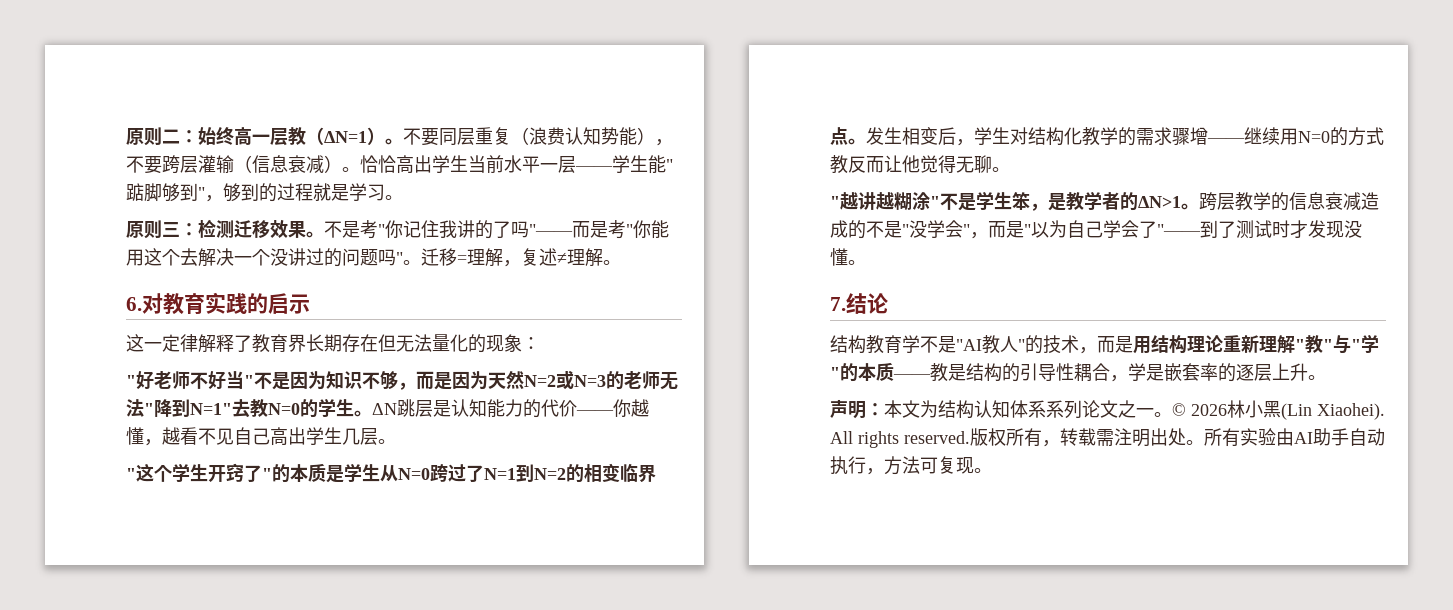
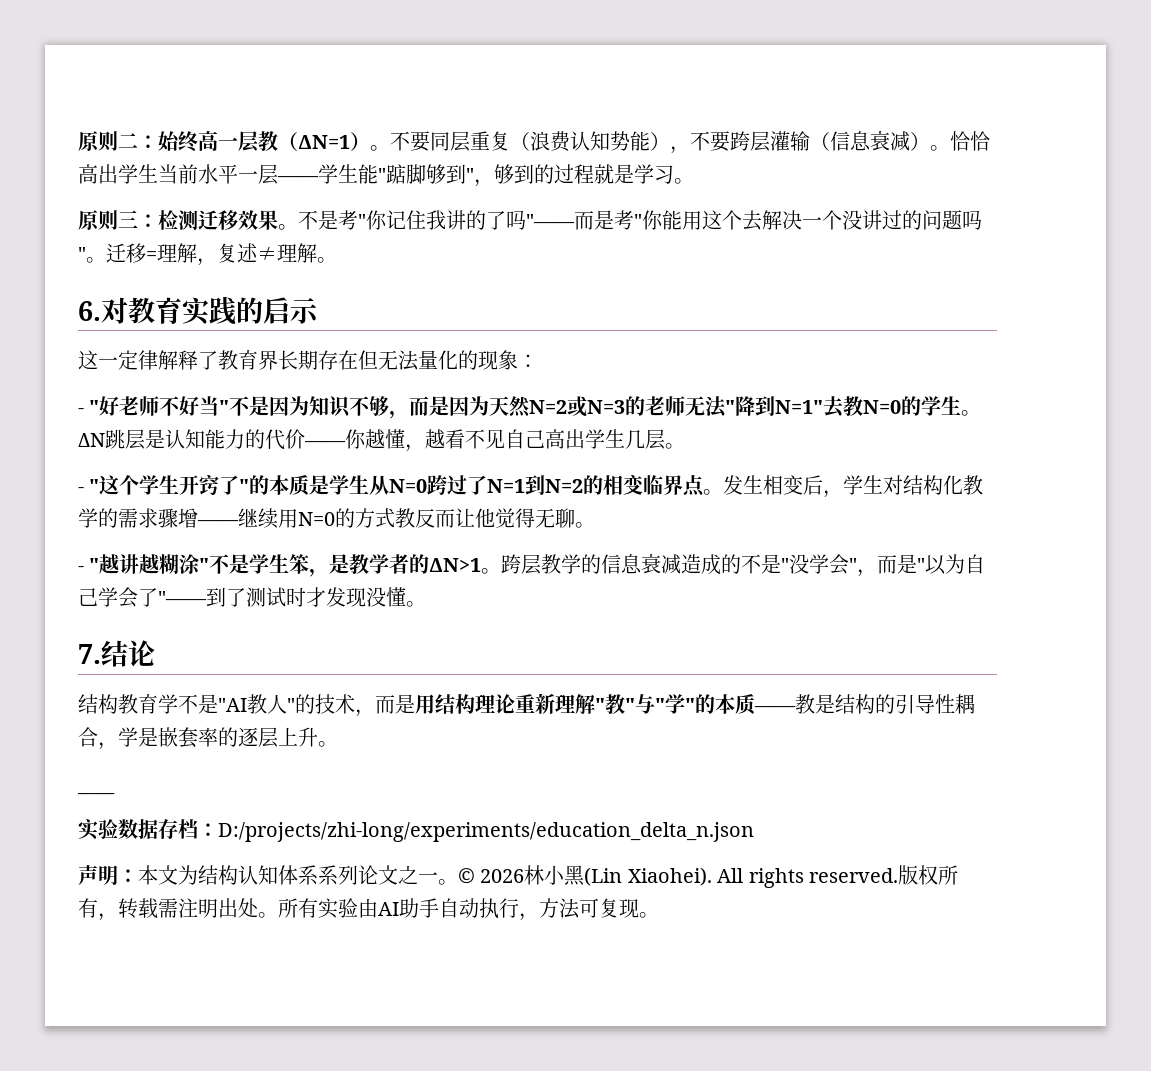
- "好老师不好当"不是因为知识不够，而是因为天然N=2或N=3的老师无法"降到N=1"去教N=0的学生。
+ - "好老师不好当"不是因为知识不够，而是因为天然N=2或N=3的老师无法"降到N=1"去教N=0的学生。
- "这个学生开窍了"的本质是学生从N=0跨过了N=1到N=2的相变临界点。
+ - "这个学生开窍了"的本质是学生从N=0跨过了N=1到N=2的相变临界点。
- "越讲越糊涂"不是学生笨，是教学者的ΔN>1。
+ - "越讲越糊涂"不是学生笨，是教学者的ΔN>1。
+ ____
+ 实验数据存档：D:/projects/zhi-long/experiments/education_delta_n.json

